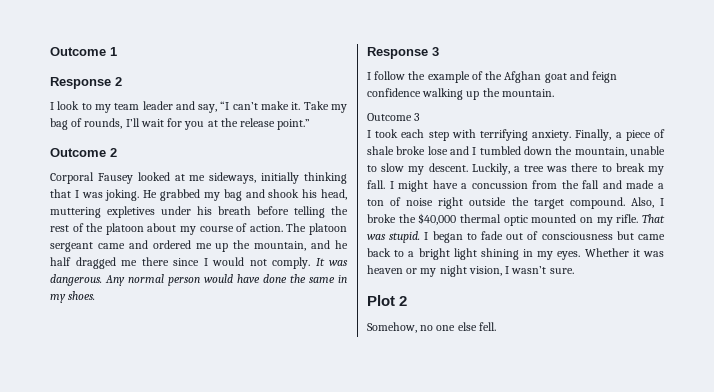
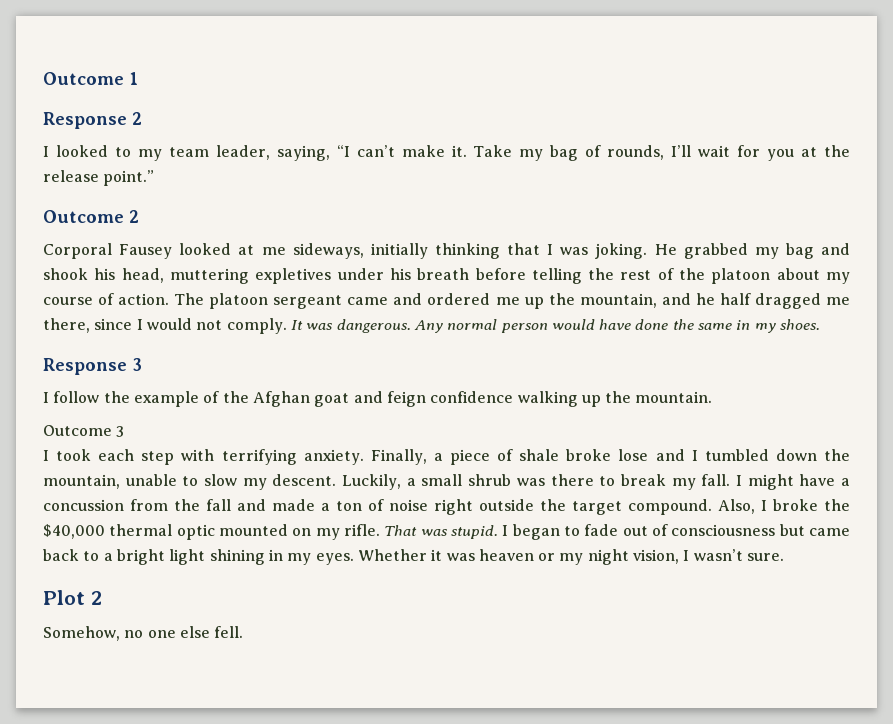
- I look to my team leader and say, “I can’t make it.
+ I looked to my team leader, saying, “I can’t make it.
- The platoon sergeant came and ordered me up the mountain, and he half dragged me there since I would not comply.
+ The platoon sergeant came and ordered me up the mountain, and he half dragged me there, since I would not comply.
- Luckily, a tree was there to break my fall.
+ Luckily, a small shrub was there to break my fall.

